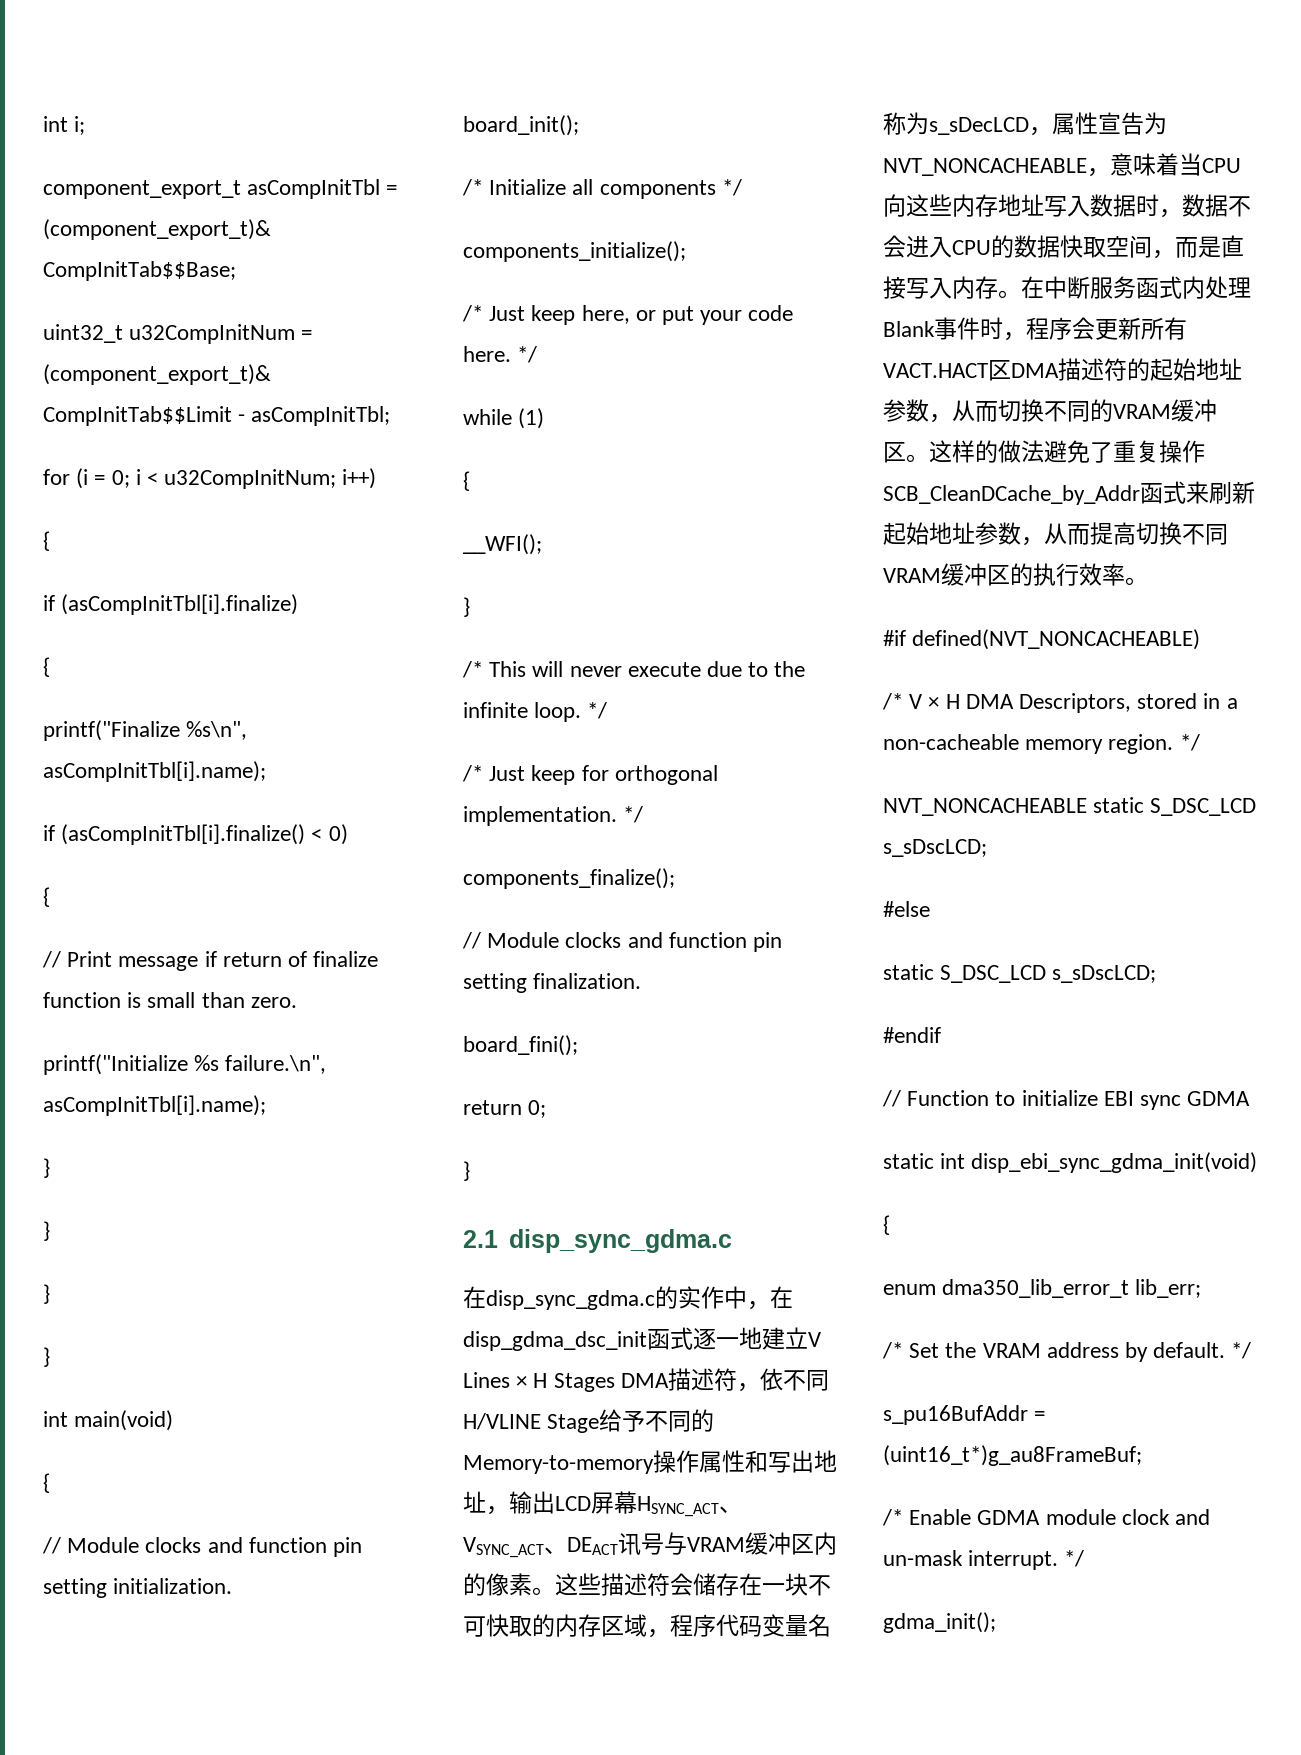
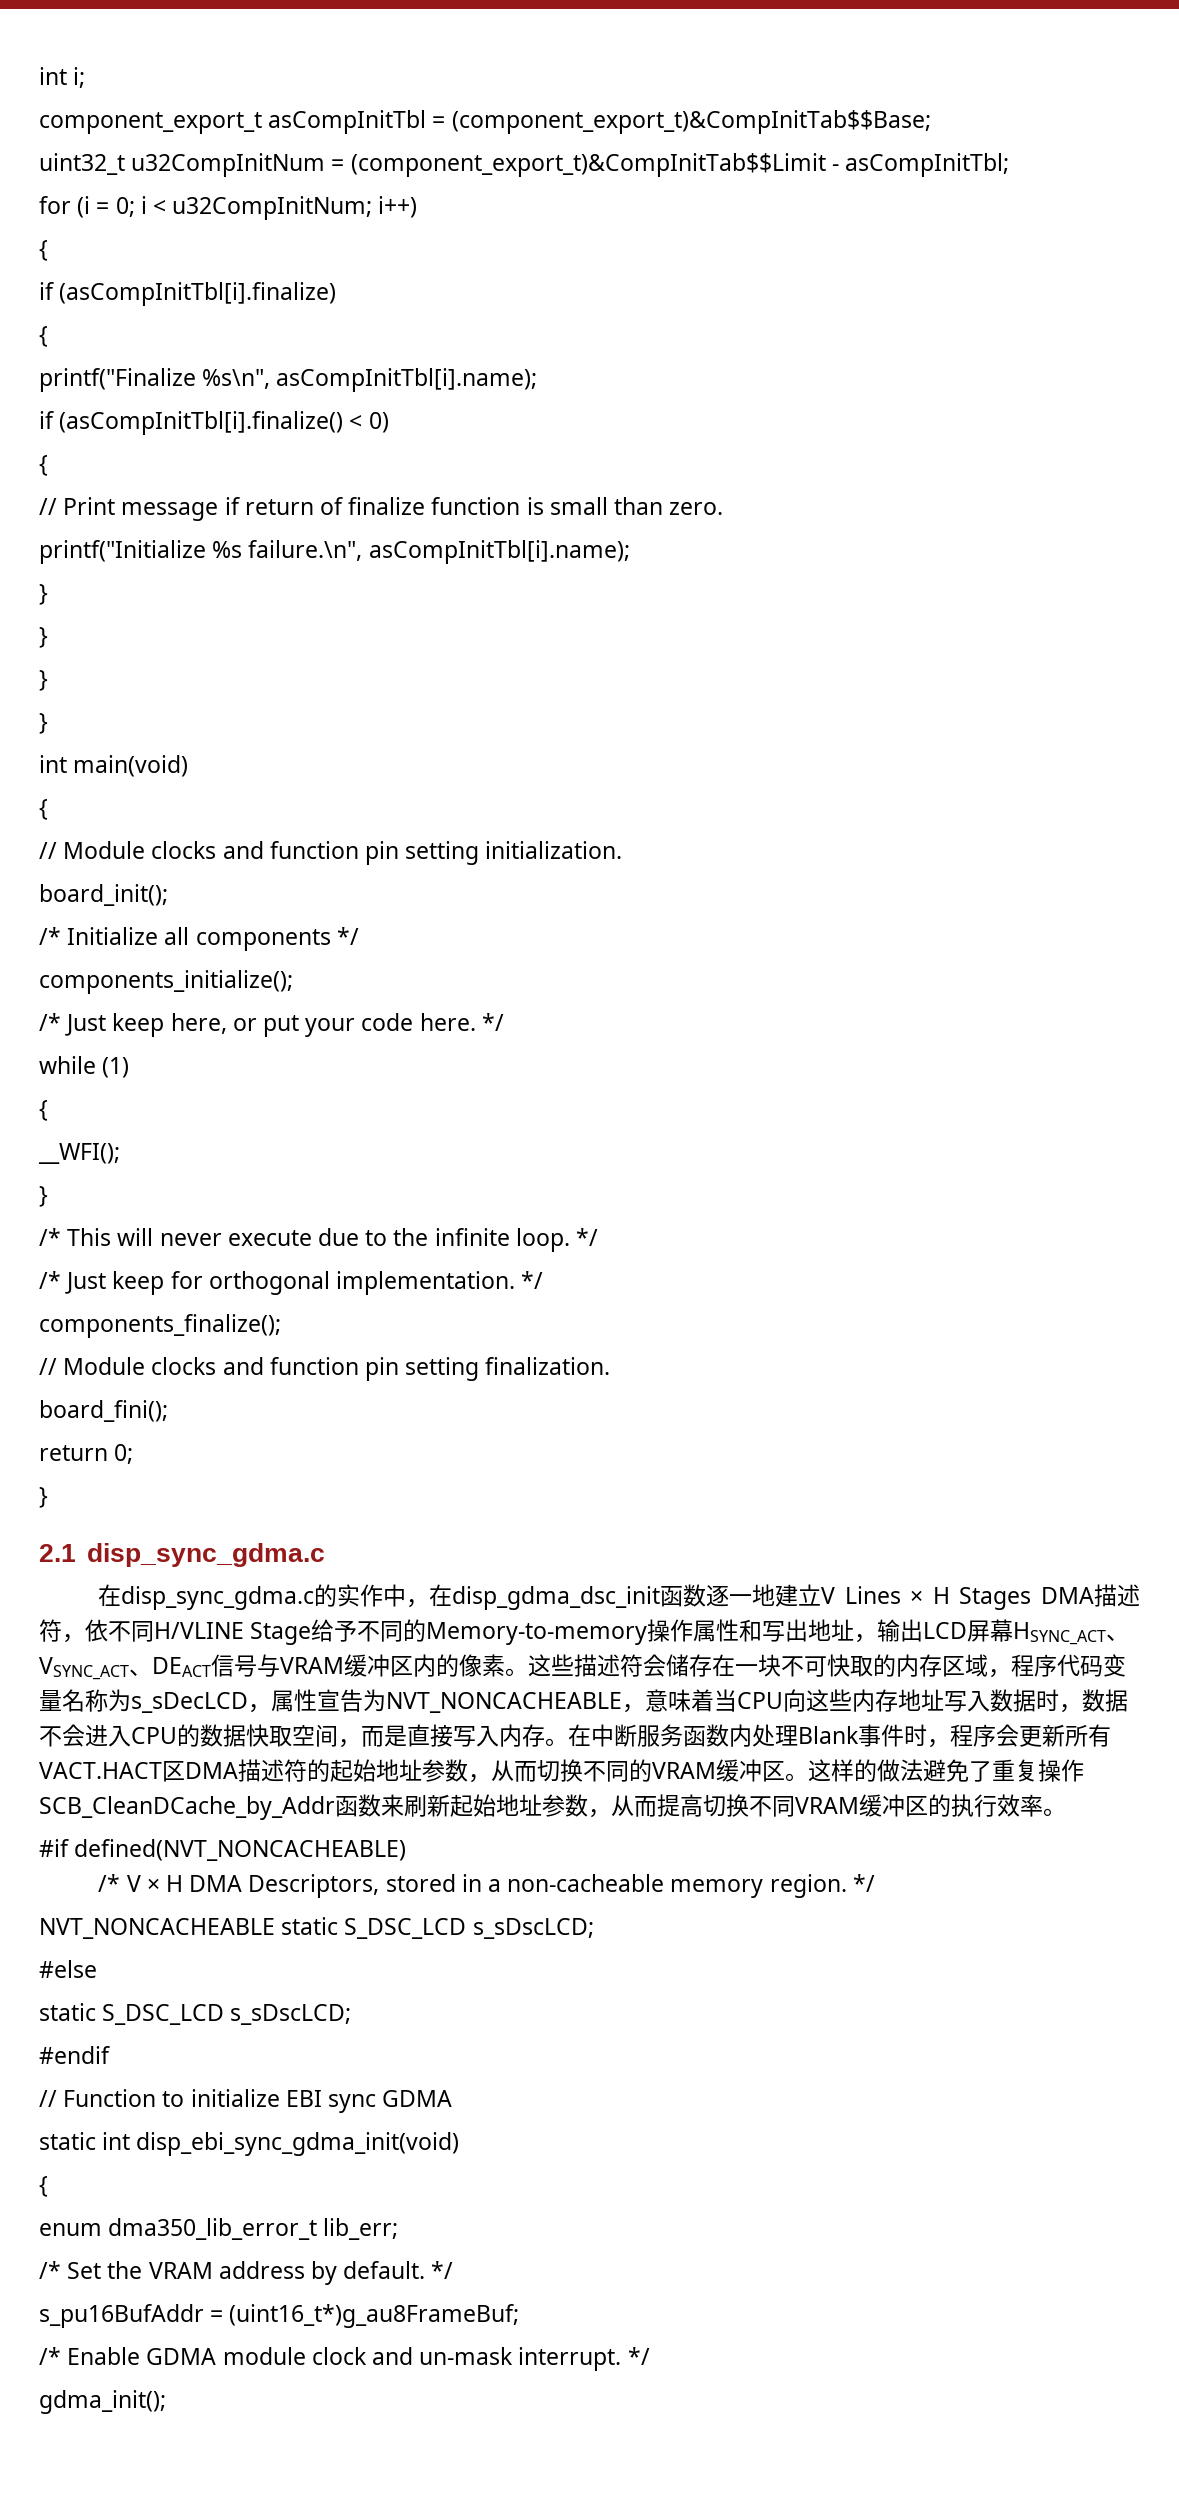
- 在disp_sync_gdma.c的实作中，在disp_gdma_dsc_init函式逐一地建立V Lines × H Stages DMA描述符，依不同H/VLINE Stage给予不同的Memory-to-memory操作属性和写出地址，输出LCD屏幕HSYNC_ACT、VSYNC_ACT、DEACT讯号与VRAM缓冲区内的像素。
+ 在disp_sync_gdma.c的实作中，在disp_gdma_dsc_init函数逐一地建立V Lines × H Stages DMA描述符，依不同H/VLINE Stage给予不同的Memory-to-memory操作属性和写出地址，输出LCD屏幕HSYNC_ACT、VSYNC_ACT、DEACT信号与VRAM缓冲区内的像素。
- 在中断服务函式内处理Blank事件时，程序会更新所有VACT.HACT区DMA描述符的起始地址参数，从而切换不同的VRAM缓冲区。
+ 在中断服务函数内处理Blank事件时，程序会更新所有VACT.HACT区DMA描述符的起始地址参数，从而切换不同的VRAM缓冲区。
- 这样的做法避免了重复操作SCB_CleanDCache_by_Addr函式来刷新起始地址参数，从而提高切换不同VRAM缓冲区的执行效率。
+ 这样的做法避免了重复操作SCB_CleanDCache_by_Addr函数来刷新起始地址参数，从而提高切换不同VRAM缓冲区的执行效率。

